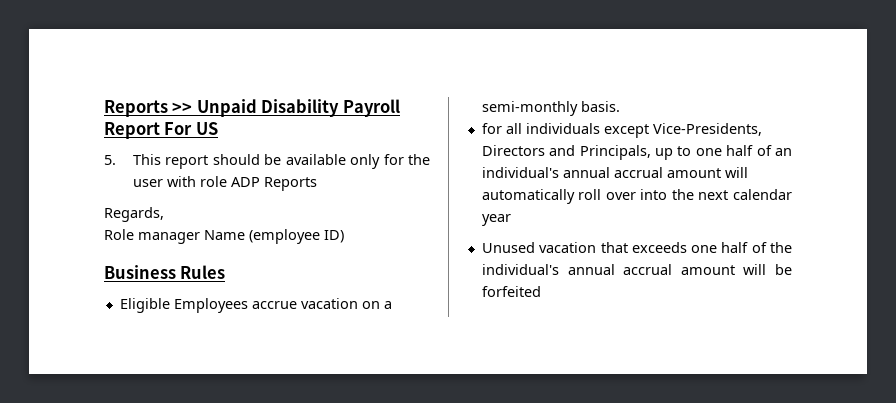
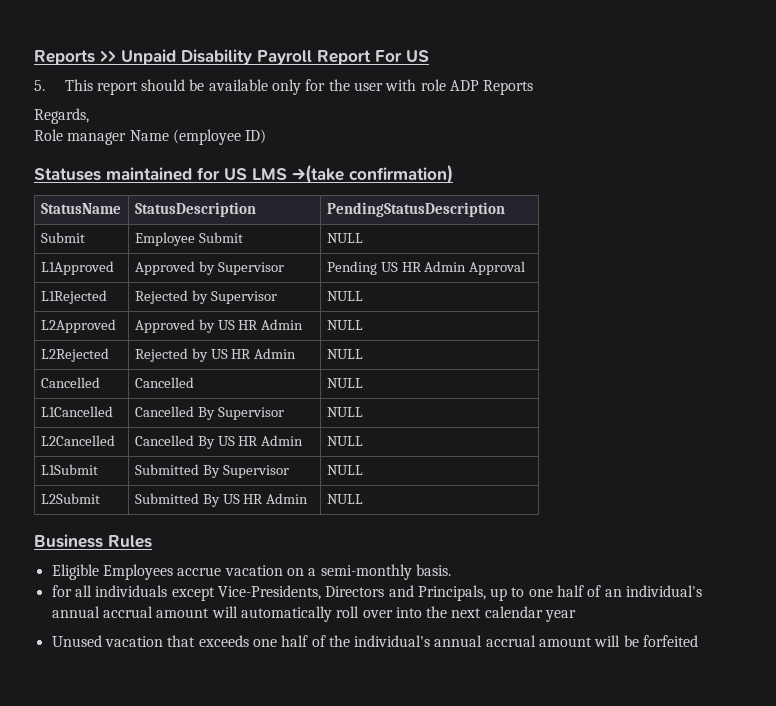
+ Statuses maintained for US LMS →(take confirmation)
+ StatusName | StatusDescription | PendingStatusDescription
+ Submit | Employee Submit | NULL
+ L1Approved | Approved by Supervisor | Pending US HR Admin Approval
+ L1Rejected | Rejected by Supervisor | NULL
+ L2Approved | Approved by US HR Admin | NULL
+ L2Rejected | Rejected by US HR Admin | NULL
+ Cancelled | Cancelled | NULL
+ L1Cancelled | Cancelled By Supervisor | NULL
+ L2Cancelled | Cancelled By US HR Admin | NULL
+ L1Submit | Submitted By Supervisor | NULL
+ L2Submit | Submitted By US HR Admin | NULL

